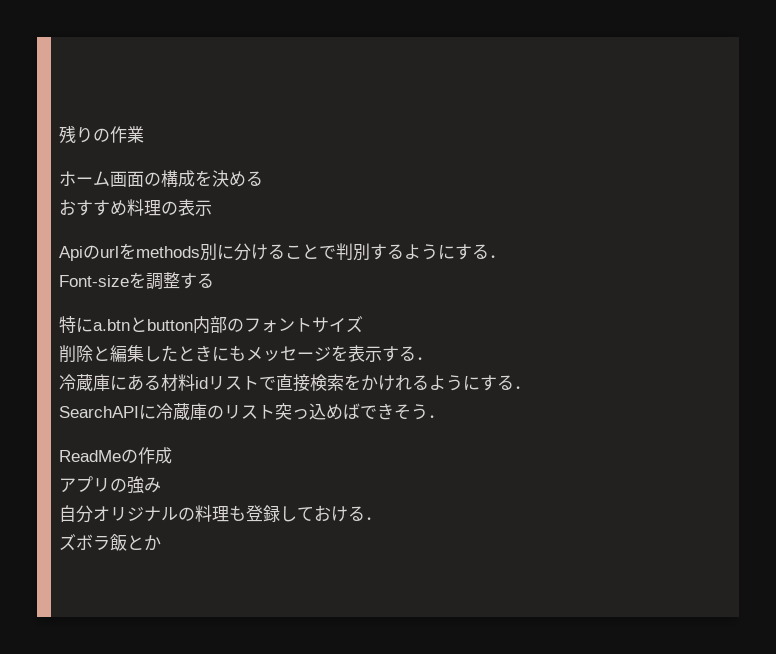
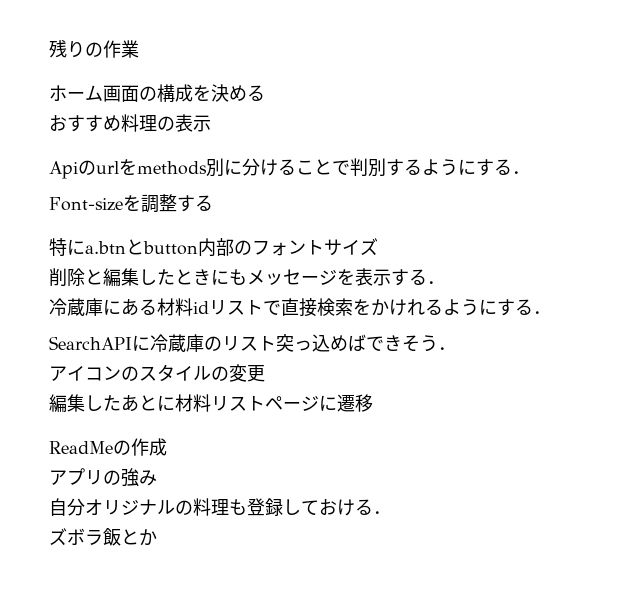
+ アイコンのスタイルの変更
+ 編集したあとに材料リストページに遷移

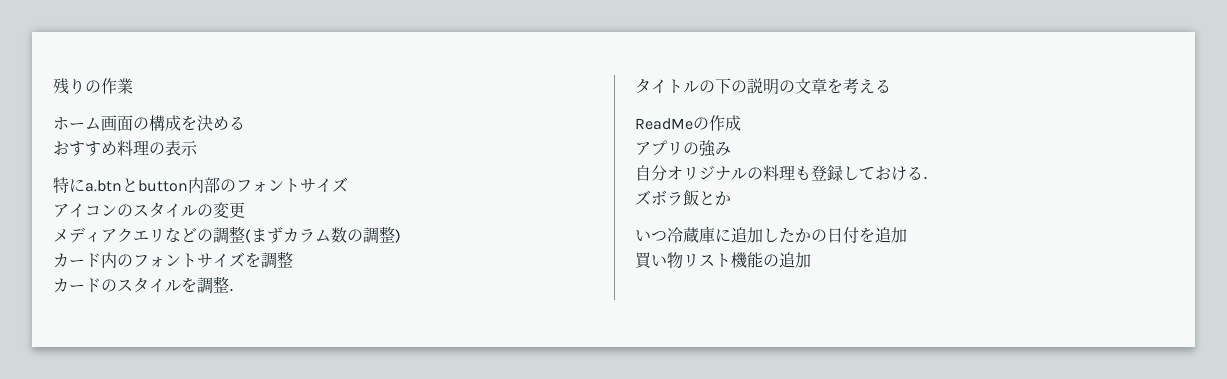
- Apiのurlをmethods別に分けることで判別するようにする．
- Font-sizeを調整する
- 削除と編集したときにもメッセージを表示する．
- 冷蔵庫にある材料idリストで直接検索をかけれるようにする．
- SearchAPIに冷蔵庫のリスト突っ込めばできそう．
- 編集したあとに材料リストページに遷移
+ メディアクエリなどの調整(まずカラム数の調整)
+ カード内のフォントサイズを調整
+ カードのスタイルを調整．
+ タイトルの下の説明の文章を考える
+ いつ冷蔵庫に追加したかの日付を追加
+ 買い物リスト機能の追加

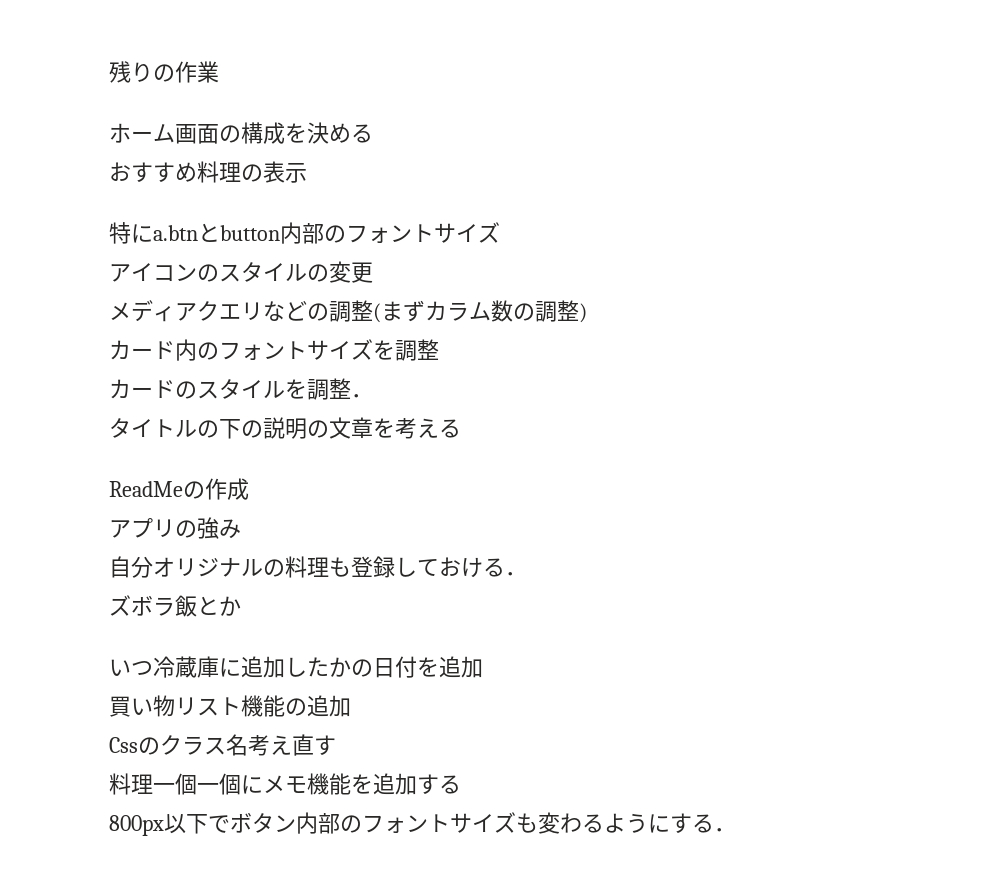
+ Cssのクラス名考え直す
+ 料理一個一個にメモ機能を追加する
+ 800px以下でボタン内部のフォントサイズも変わるようにする．

